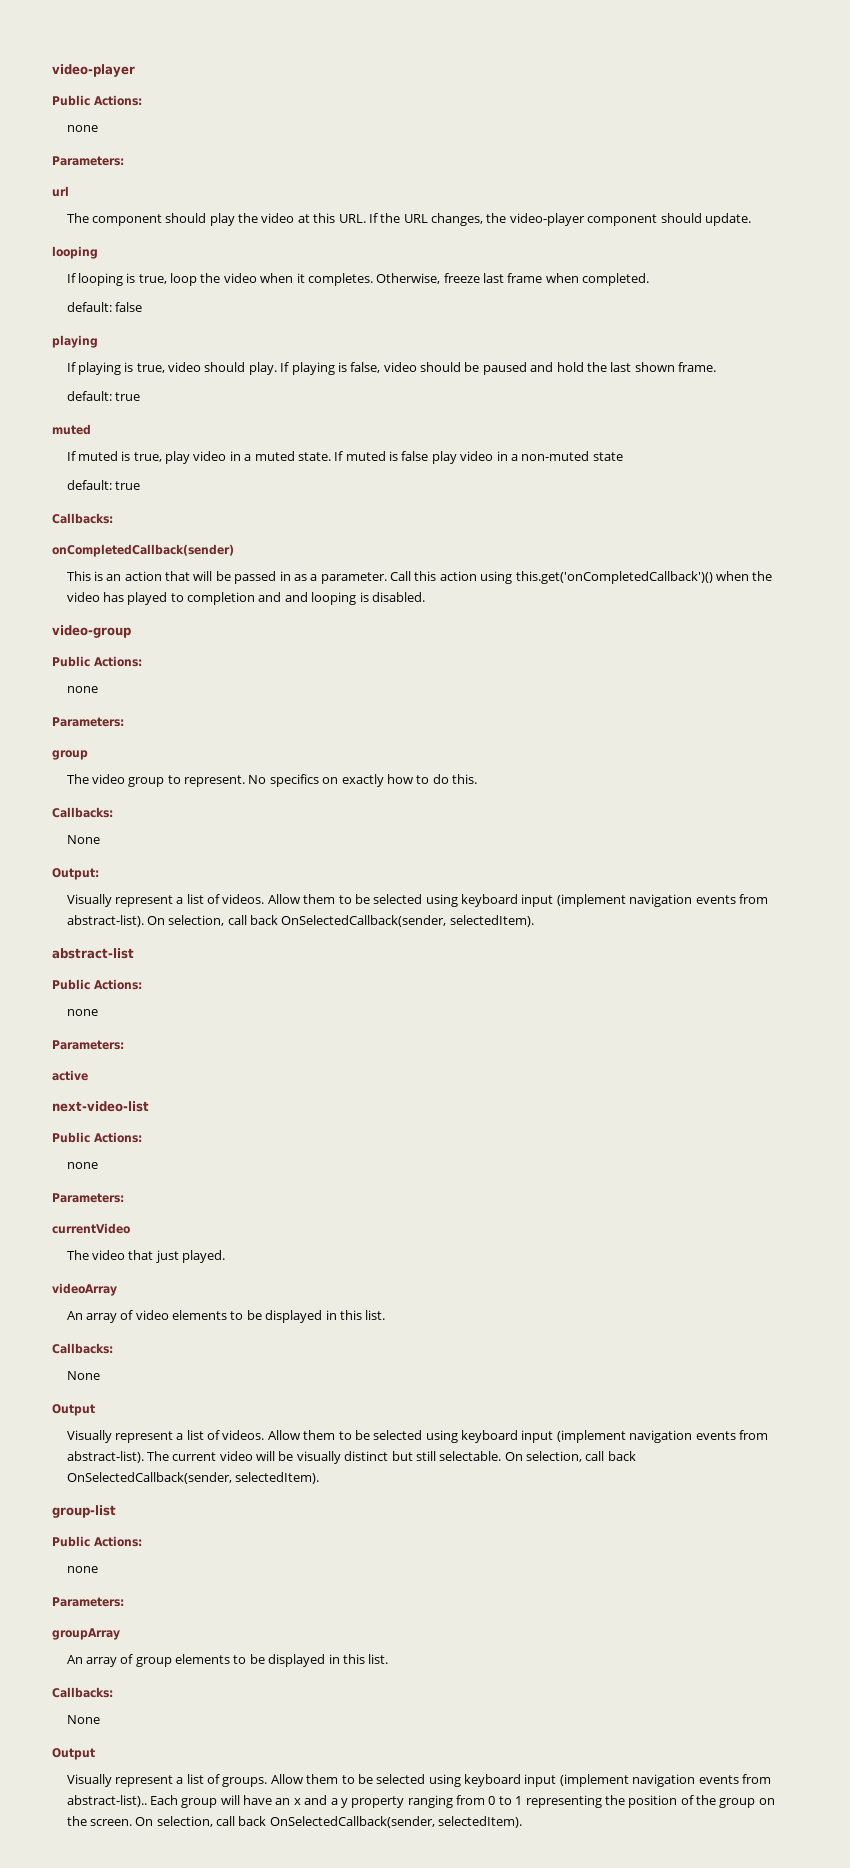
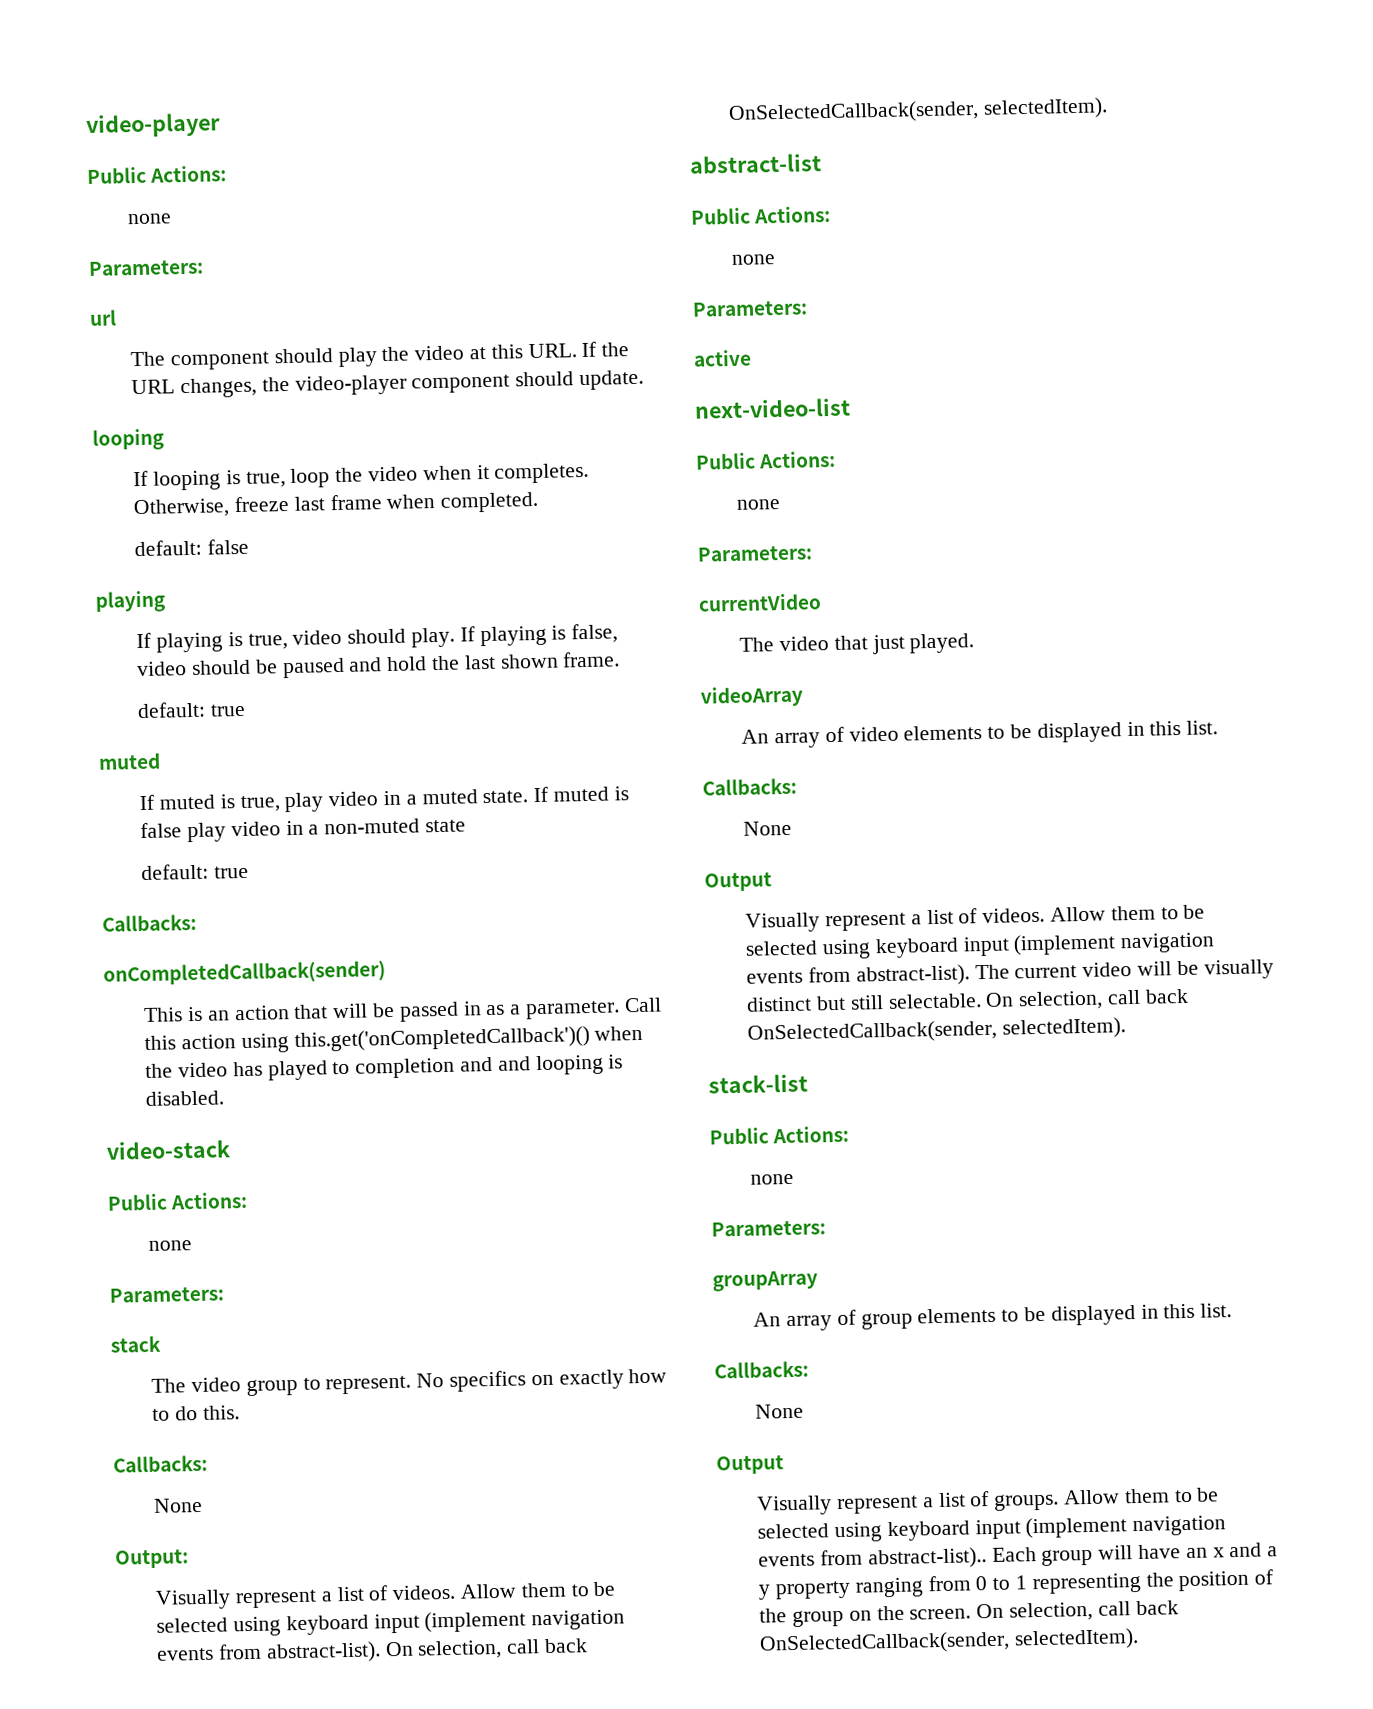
- video-group
+ video-stack
  Public Actions:
  none
  Parameters:
- group
+ stack
- group-list
+ stack-list

